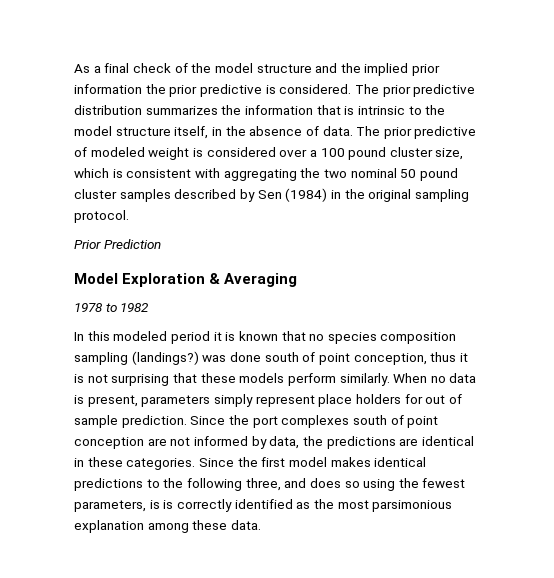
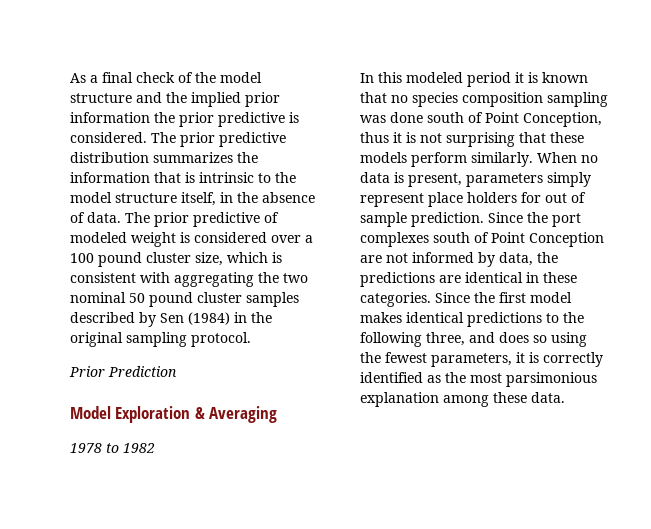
- In this modeled period it is known that no species composition sampling (landings?) was done south of point conception, thus it is not surprising that these models perform similarly.
+ In this modeled period it is known that no species composition sampling was done south of Point Conception, thus it is not surprising that these models perform similarly.
- Since the port complexes south of point conception are not informed by data, the predictions are identical in these categories.
+ Since the port complexes south of Point Conception are not informed by data, the predictions are identical in these categories.
- Since the first model makes identical predictions to the following three, and does so using the fewest parameters, is is correctly identified as the most parsimonious explanation among these data.
+ Since the first model makes identical predictions to the following three, and does so using the fewest parameters, it is correctly identified as the most parsimonious explanation among these data.

